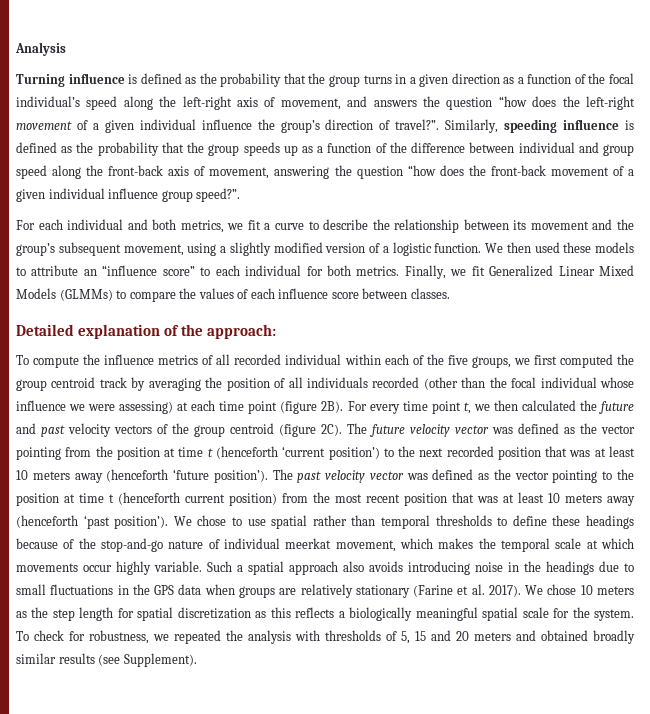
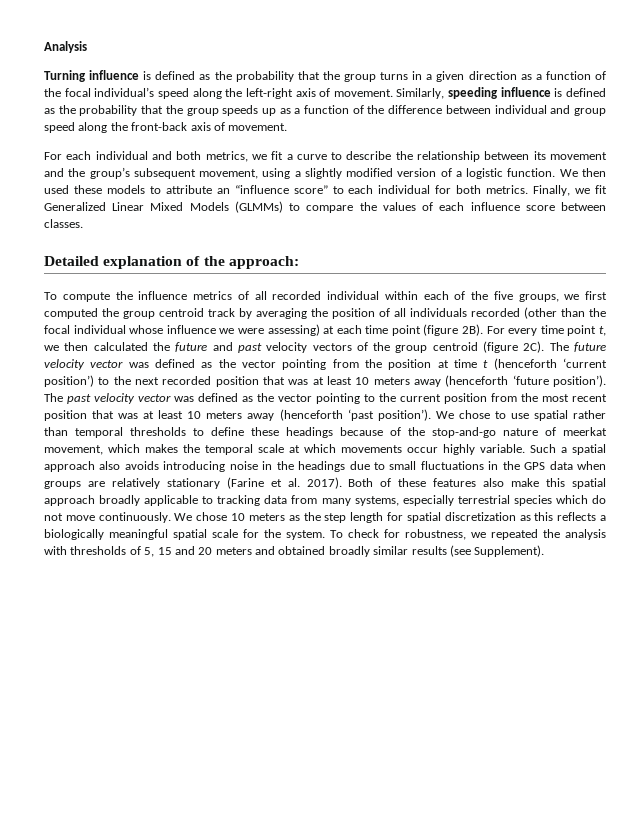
- Turning influence is defined as the probability that the group turns in a given direction as a function of the focal individual’s speed along the left-right axis of movement, and answers the question “how does the left-right movement of a given individual influence the group’s direction of travel?”.
+ Turning influence is defined as the probability that the group turns in a given direction as a function of the focal individual’s speed along the left-right axis of movement.
- Similarly, speeding influence is defined as the probability that the group speeds up as a function of the difference between individual and group speed along the front-back axis of movement, answering the question “how does the front-back movement of a given individual influence group speed?”.
+ Similarly, speeding influence is defined as the probability that the group speeds up as a function of the difference between individual and group speed along the front-back axis of movement.
- The past velocity vector was defined as the vector pointing to the position at time t (henceforth current position) from the most recent position that was at least 10 meters away (henceforth ‘past position’).
+ The past velocity vector was defined as the vector pointing to the current position from the most recent position that was at least 10 meters away (henceforth ‘past position’).
- We chose to use spatial rather than temporal thresholds to define these headings because of the stop-and-go nature of individual meerkat movement, which makes the temporal scale at which movements occur highly variable.
+ We chose to use spatial rather than temporal thresholds to define these headings because of the stop-and-go nature of meerkat movement, which makes the temporal scale at which movements occur highly variable.
+ Both of these features also make this spatial approach broadly applicable to tracking data from many systems, especially terrestrial species which do not move continuously.

